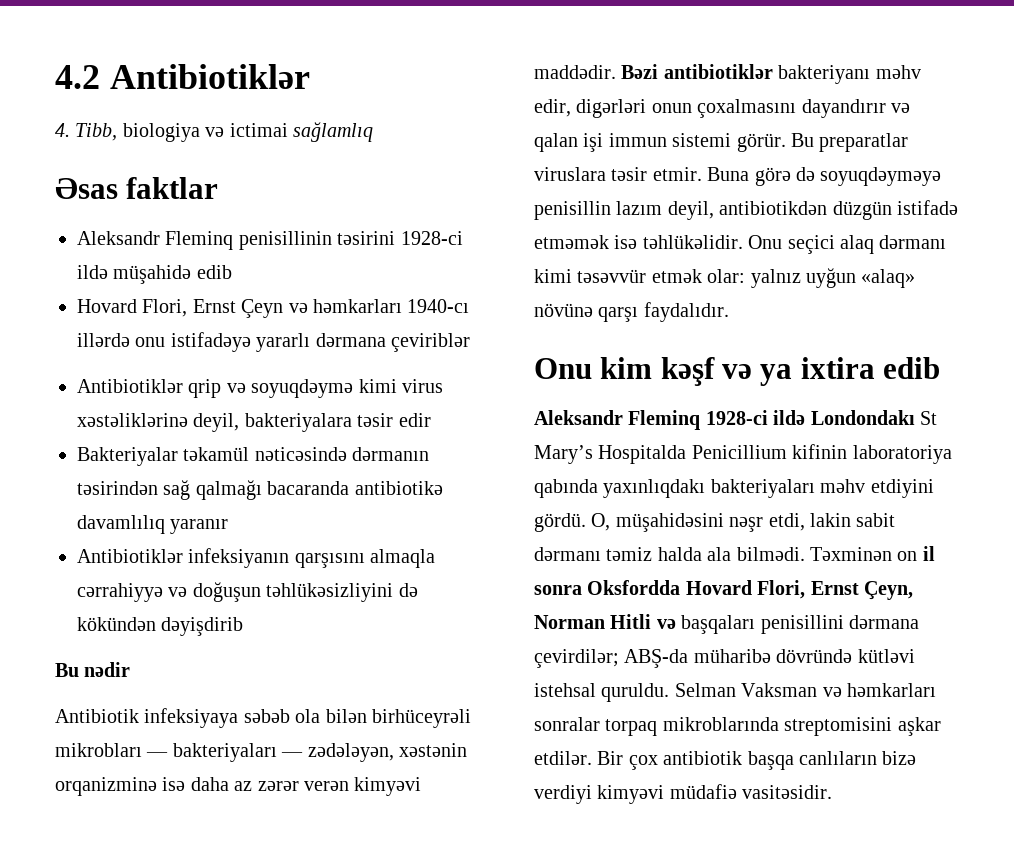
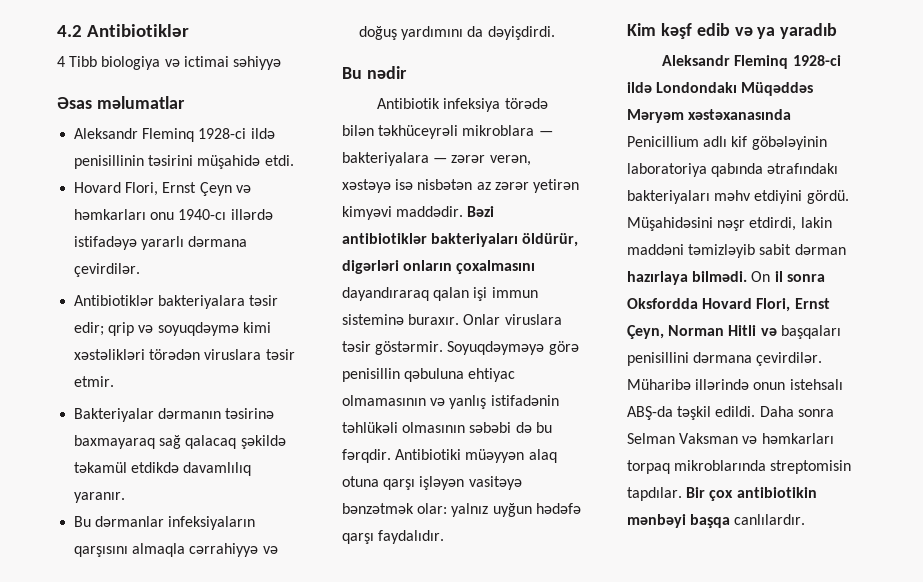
- 4. Tibb, biologiya və ictimai sağlamlıq
+ 4 Tibb biologiya və ictimai səhiyyə
- Əsas faktlar
- Aleksandr Fleminq penisillinin təsirini 1928-ci ildə müşahidə edib
+ Əsas məlumatlar
+ Aleksandr Fleminq 1928-ci ildə penisillinin təsirini müşahidə etdi.
- Hovard Flori, Ernst Çeyn və həmkarları 1940-cı illərdə onu istifadəyə yararlı dərmana çeviriblər
- Antibiotiklər qrip və soyuqdəymə kimi virus xəstəliklərinə deyil, bakteriyalara təsir edir
- Bakteriyalar təkamül nəticəsində dərmanın təsirindən sağ qalmağı bacaranda antibiotikə davamlılıq yaranır
- Antibiotiklər infeksiyanın qarşısını almaqla cərrahiyyə və doğuşun təhlükəsizliyini də kökündən dəyişdirib
+ Hovard Flori, Ernst Çeyn və həmkarları onu 1940-cı illərdə istifadəyə yararlı dərmana çevirdilər.
+ Antibiotiklər bakteriyalara təsir edir; qrip və soyuqdəymə kimi xəstəlikləri törədən viruslara təsir etmir.
+ Bakteriyalar dərmanın təsirinə baxmayaraq sağ qalacaq şəkildə təkamül etdikdə davamlılıq yaranır.
+ Bu dərmanlar infeksiyaların qarşısını almaqla cərrahiyyə və doğuş yardımını da dəyişdirdi.
  Bu nədir
- Antibiotik infeksiyaya səbəb ola bilən birhüceyrəli mikrobları — bakteriyaları — zədələyən, xəstənin orqanizminə isə daha az zərər verən kimyəvi maddədir.
+ Antibiotik infeksiya törədə bilən təkhüceyrəli mikroblara — bakteriyalara — zərər verən, xəstəyə isə nisbətən az zərər yetirən kimyəvi maddədir.
- Bəzi antibiotiklər bakteriyanı məhv edir, digərləri onun çoxalmasını dayandırır və qalan işi immun sistemi görür. Bu preparatlar viruslara təsir etmir. Buna görə də soyuqdəyməyə penisillin lazım deyil, antibiotikdən düzgün istifadə etməmək isə təhlükəlidir. Onu seçici alaq dərmanı kimi təsəvvür etmək olar: yalnız uyğun «alaq» növünə qarşı faydalıdır.
+ Bəzi antibiotiklər bakteriyaları öldürür, digərləri onların çoxalmasını dayandıraraq qalan işi immun sisteminə buraxır. Onlar viruslara təsir göstərmir. Soyuqdəyməyə görə penisillin qəbuluna ehtiyac olmamasının və yanlış istifadənin təhlükəli olmasının səbəbi də bu fərqdir. Antibiotiki müəyyən alaq otuna qarşı işləyən vasitəyə bənzətmək olar: yalnız uyğun hədəfə qarşı faydalıdır.
- Onu kim kəşf və ya ixtira edib
+ Kim kəşf edib və ya yaradıb
- Aleksandr Fleminq 1928-ci ildə Londondakı St Mary’s Hospitalda Penicillium kifinin laboratoriya qabında yaxınlıqdakı bakteriyaları məhv etdiyini gördü.
+ Aleksandr Fleminq 1928-ci ildə Londondakı Müqəddəs Məryəm xəstəxanasında Penicillium adlı kif göbələyinin laboratoriya qabında ətrafındakı bakteriyaları məhv etdiyini gördü.
- O, müşahidəsini nəşr etdi, lakin sabit dərmanı təmiz halda ala bilmədi. Təxminən on il sonra Oksfordda Hovard Flori, Ernst Çeyn, Norman Hitli və başqaları penisillini dərmana çevirdilər; ABŞ-da müharibə dövründə kütləvi istehsal quruldu. Selman Vaksman və həmkarları sonralar torpaq mikroblarında streptomisini aşkar etdilər. Bir çox antibiotik başqa canlıların bizə verdiyi kimyəvi müdafiə vasitəsidir.
+ Müşahidəsini nəşr etdirdi, lakin maddəni təmizləyib sabit dərman hazırlaya bilmədi. On il sonra Oksfordda Hovard Flori, Ernst Çeyn, Norman Hitli və başqaları penisillini dərmana çevirdilər. Müharibə illərində onun istehsalı ABŞ-da təşkil edildi. Daha sonra Selman Vaksman və həmkarları torpaq mikroblarında streptomisin tapdılar. Bir çox antibiotikin mənbəyi başqa canlılardır.

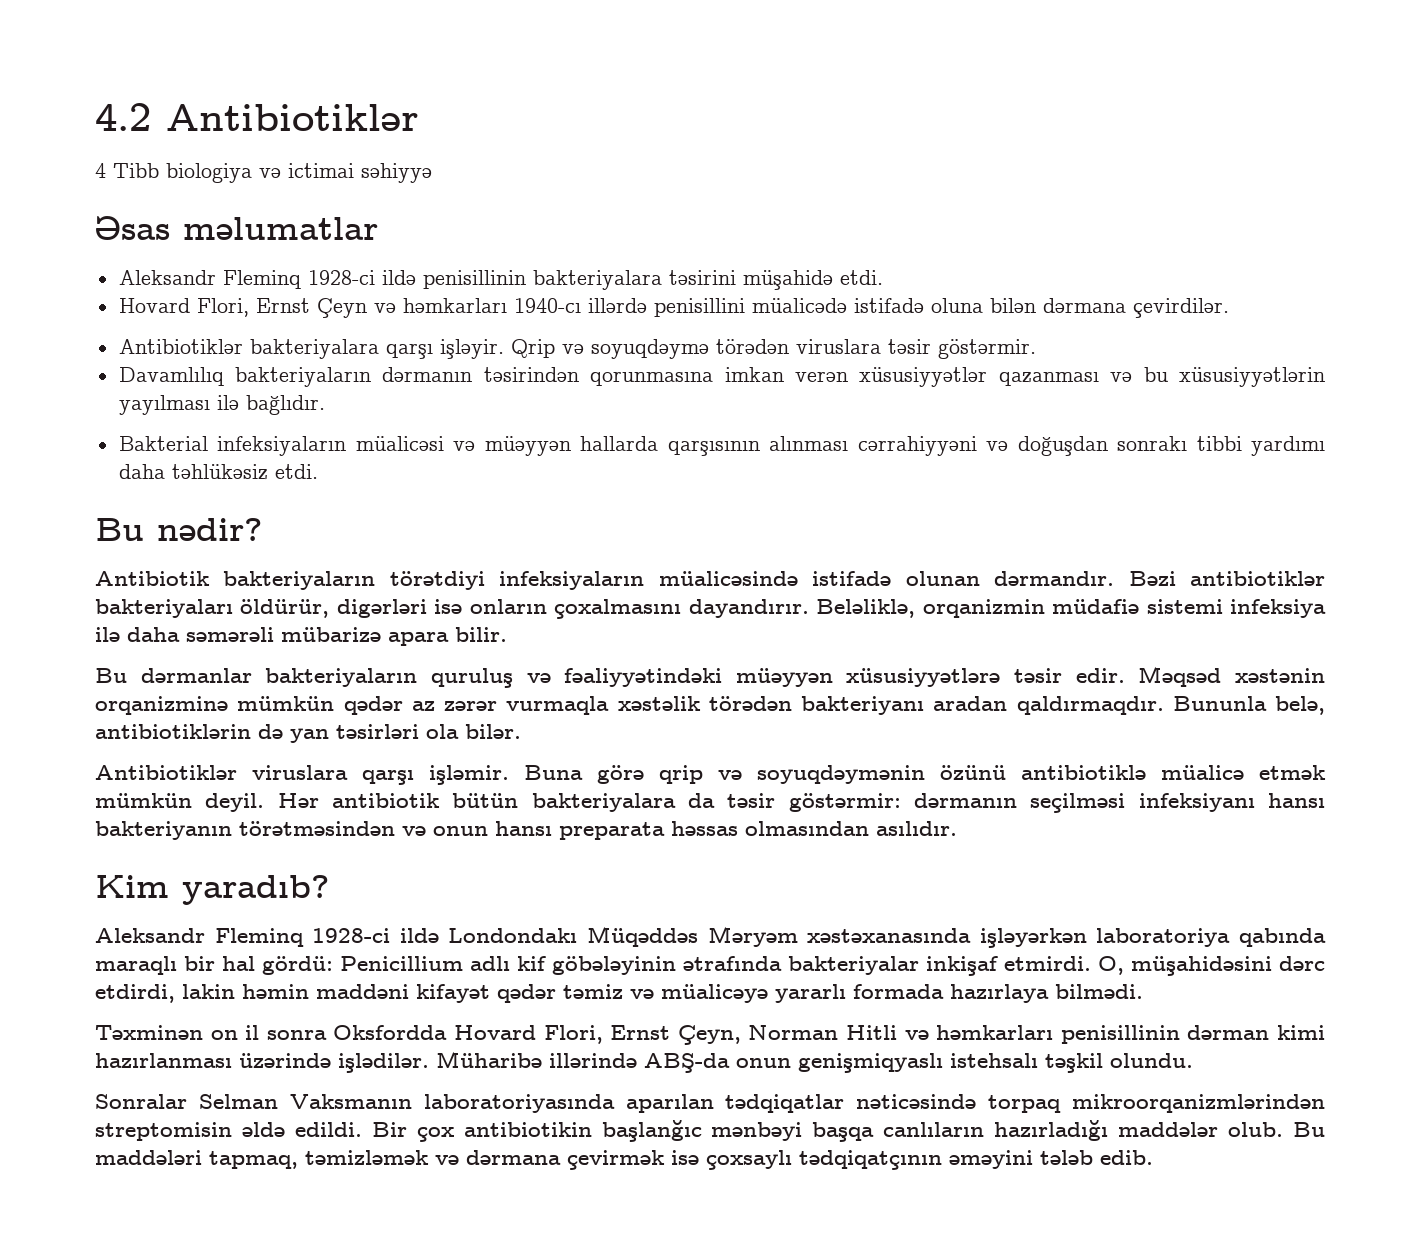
- Aleksandr Fleminq 1928-ci ildə penisillinin təsirini müşahidə etdi.
+ Aleksandr Fleminq 1928-ci ildə penisillinin bakteriyalara təsirini müşahidə etdi.
- Hovard Flori, Ernst Çeyn və həmkarları onu 1940-cı illərdə istifadəyə yararlı dərmana çevirdilər.
+ Hovard Flori, Ernst Çeyn və həmkarları 1940-cı illərdə penisillini müalicədə istifadə oluna bilən dərmana çevirdilər.
- Antibiotiklər bakteriyalara təsir edir; qrip və soyuqdəymə kimi xəstəlikləri törədən viruslara təsir etmir.
- Bakteriyalar dərmanın təsirinə baxmayaraq sağ qalacaq şəkildə təkamül etdikdə davamlılıq yaranır.
- Bu dərmanlar infeksiyaların qarşısını almaqla cərrahiyyə və doğuş yardımını da dəyişdirdi.
- Bu nədir
- Antibiotik infeksiya törədə bilən təkhüceyrəli mikroblara — bakteriyalara — zərər verən, xəstəyə isə nisbətən az zərər yetirən kimyəvi maddədir.
+ Antibiotiklər bakteriyalara qarşı işləyir. Qrip və soyuqdəymə törədən viruslara təsir göstərmir.
+ Davamlılıq bakteriyaların dərmanın təsirindən qorunmasına imkan verən xüsusiyyətlər qazanması və bu xüsusiyyətlərin yayılması ilə bağlıdır.
+ Bakterial infeksiyaların müalicəsi və müəyyən hallarda qarşısının alınması cərrahiyyəni və doğuşdan sonrakı tibbi yardımı daha təhlükəsiz etdi.
+ Bu nədir?
+ Antibiotik bakteriyaların törətdiyi infeksiyaların müalicəsində istifadə olunan dərmandır.
- Bəzi antibiotiklər bakteriyaları öldürür, digərləri onların çoxalmasını dayandıraraq qalan işi immun sisteminə buraxır. Onlar viruslara təsir göstərmir. Soyuqdəyməyə görə penisillin qəbuluna ehtiyac olmamasının və yanlış istifadənin təhlükəli olmasının səbəbi də bu fərqdir. Antibiotiki müəyyən alaq otuna qarşı işləyən vasitəyə bənzətmək olar: yalnız uyğun hədəfə qarşı faydalıdır.
- Kim kəşf edib və ya yaradıb
+ Bəzi antibiotiklər bakteriyaları öldürür, digərləri isə onların çoxalmasını dayandırır. Beləliklə, orqanizmin müdafiə sistemi infeksiya ilə daha səmərəli mübarizə apara bilir.
+ Bu dərmanlar bakteriyaların quruluş və fəaliyyətindəki müəyyən xüsusiyyətlərə təsir edir. Məqsəd xəstənin orqanizminə mümkün qədər az zərər vurmaqla xəstəlik törədən bakteriyanı aradan qaldırmaqdır. Bununla belə, antibiotiklərin də yan təsirləri ola bilər.
+ Antibiotiklər viruslara qarşı işləmir. Buna görə qrip və soyuqdəymənin özünü antibiotiklə müalicə etmək mümkün deyil. Hər antibiotik bütün bakteriyalara da təsir göstərmir: dərmanın seçilməsi infeksiyanı hansı bakteriyanın törətməsindən və onun hansı preparata həssas olmasından asılıdır.
+ Kim yaradıb?
- Aleksandr Fleminq 1928-ci ildə Londondakı Müqəddəs Məryəm xəstəxanasında Penicillium adlı kif göbələyinin laboratoriya qabında ətrafındakı bakteriyaları məhv etdiyini gördü. Müşahidəsini nəşr etdirdi, lakin maddəni təmizləyib sabit dərman hazırlaya bilmədi. On il sonra Oksfordda Hovard Flori, Ernst Çeyn, Norman Hitli və başqaları penisillini dərmana çevirdilər. Müharibə illərində onun istehsalı ABŞ-da təşkil edildi. Daha sonra Selman Vaksman və həmkarları torpaq mikroblarında streptomisin tapdılar.
+ Aleksandr Fleminq 1928-ci ildə Londondakı Müqəddəs Məryəm xəstəxanasında işləyərkən laboratoriya qabında maraqlı bir hal gördü: Penicillium adlı kif göbələyinin ətrafında bakteriyalar inkişaf etmirdi. O, müşahidəsini dərc etdirdi, lakin həmin maddəni kifayət qədər təmiz və müalicəyə yararlı formada hazırlaya bilmədi.
+ Təxminən on il sonra Oksfordda Hovard Flori, Ernst Çeyn, Norman Hitli və həmkarları penisillinin dərman kimi hazırlanması üzərində işlədilər. Müharibə illərində ABŞ-da onun genişmiqyaslı istehsalı təşkil olundu.
+ Sonralar Selman Vaksmanın laboratoriyasında aparılan tədqiqatlar nəticəsində torpaq mikroorqanizmlərindən streptomisin əldə edildi.
- Bir çox antibiotikin mənbəyi başqa canlılardır.
+ Bir çox antibiotikin başlanğıc mənbəyi başqa canlıların hazırladığı maddələr olub. Bu maddələri tapmaq, təmizləmək və dərmana çevirmək isə çoxsaylı tədqiqatçının əməyini tələb edib.

